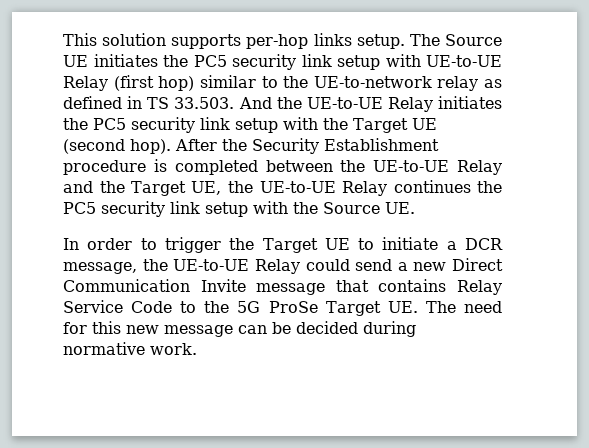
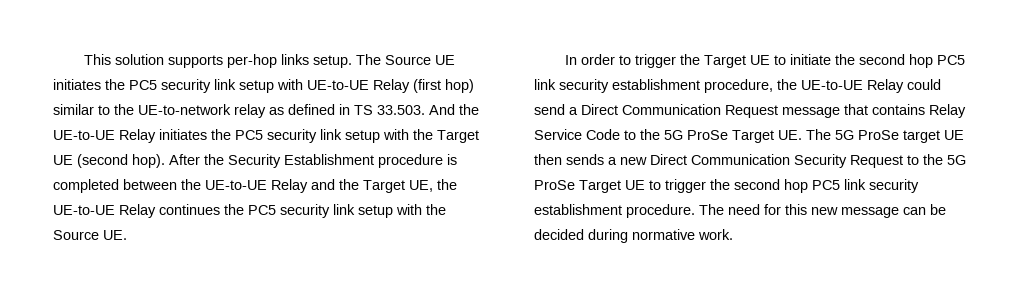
- In order to trigger the Target UE to initiate a DCR message, the UE-to-UE Relay could send a new Direct Communication Invite message that contains Relay Service Code to the 5G ProSe Target UE. The need for this new message can be decided during normative work.
+ In order to trigger the Target UE to initiate the second hop PC5 link security establishment procedure, the UE-to-UE Relay could send a Direct Communication Request message that contains Relay Service Code to the 5G ProSe Target UE. The 5G ProSe target UE then sends a new Direct Communication Security Request to the 5G ProSe Target UE to trigger the second hop PC5 link security establishment procedure. The need for this new message can be decided during normative work.

